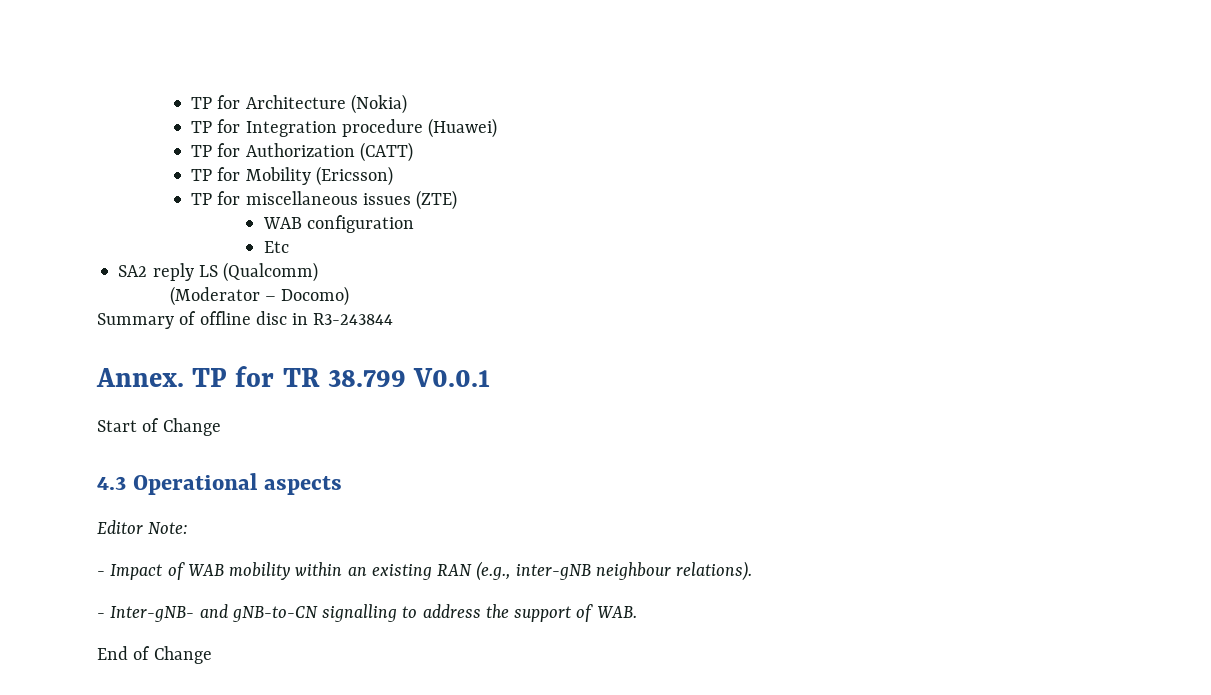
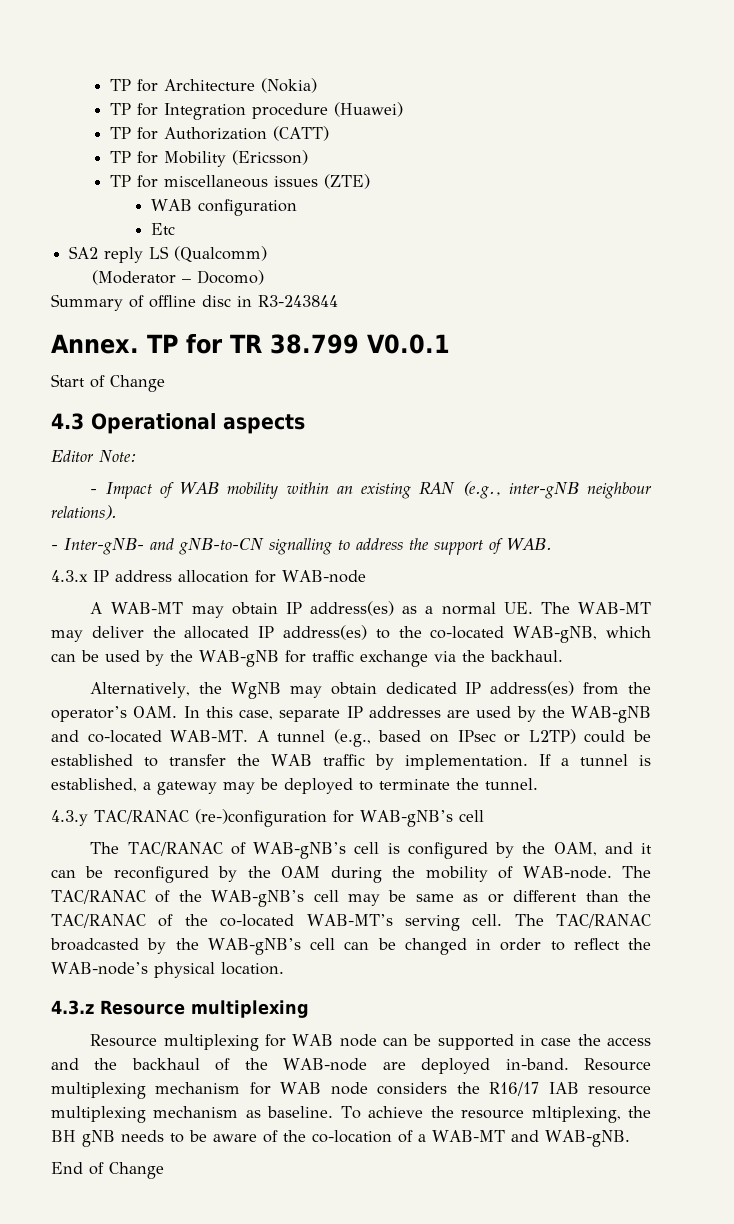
+ 4.3.x IP address allocation for WAB-node
+ A WAB-MT may obtain IP address(es) as a normal UE. The WAB-MT may deliver the allocated IP address(es) to the co-located WAB-gNB, which can be used by the WAB-gNB for traffic exchange via the backhaul.
+ Alternatively, the WgNB may obtain dedicated IP address(es) from the operator’s OAM. In this case, separate IP addresses are used by the WAB-gNB and co-located WAB-MT. A tunnel (e.g., based on IPsec or L2TP) could be established to transfer the WAB traffic by implementation. If a tunnel is established, a gateway may be deployed to terminate the tunnel.
+ 4.3.y TAC/RANAC (re-)configuration for WAB-gNB’s cell
+ The TAC/RANAC of WAB-gNB’s cell is configured by the OAM, and it can be reconfigured by the OAM during the mobility of WAB-node. The TAC/RANAC of the WAB-gNB’s cell may be same as or different than the TAC/RANAC of the co-located WAB-MT’s serving cell. The TAC/RANAC broadcasted by the WAB-gNB’s cell can be changed in order to reflect the WAB-node’s physical location.
+ 4.3.z Resource multiplexing
+ Resource multiplexing for WAB node can be supported in case the access and the backhaul of the WAB-node are deployed in-band. Resource multiplexing mechanism for WAB node considers the R16/17 IAB resource multiplexing mechanism as baseline. To achieve the resource mltiplexing, the BH gNB needs to be aware of the co-location of a WAB-MT and WAB-gNB.

